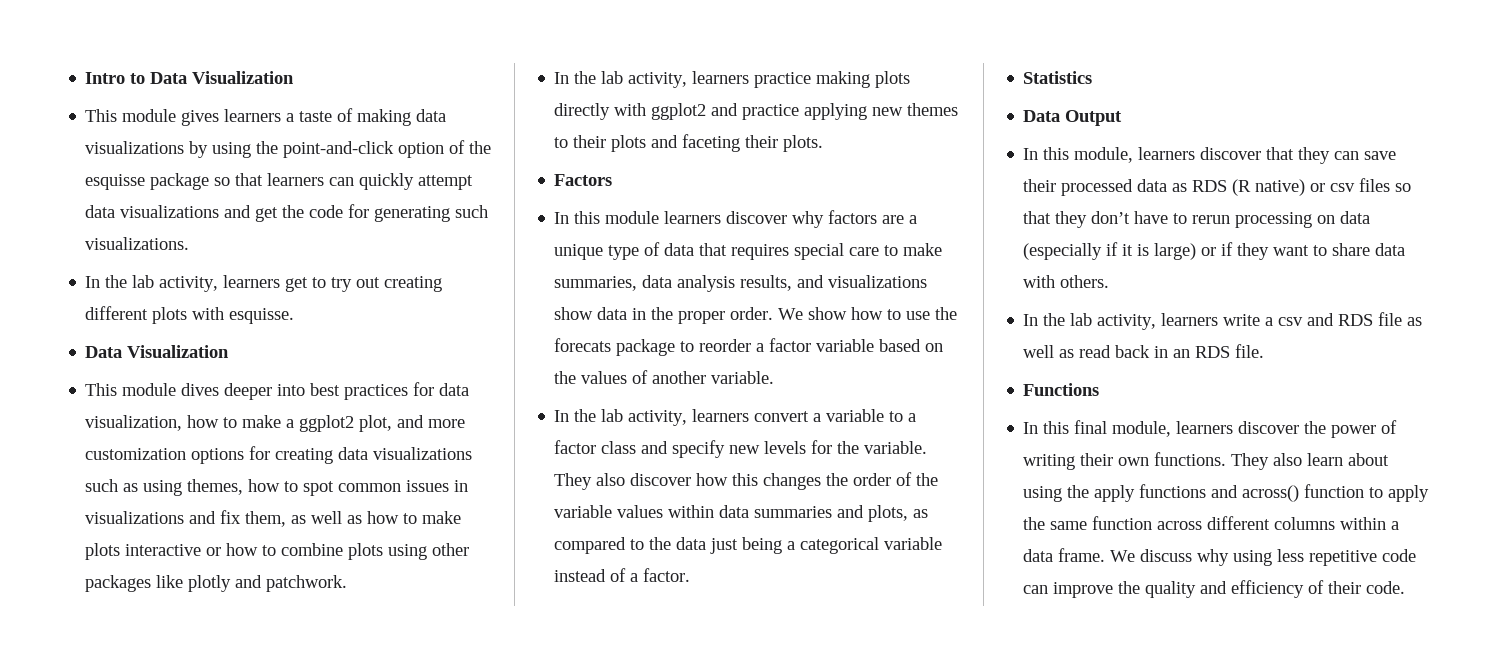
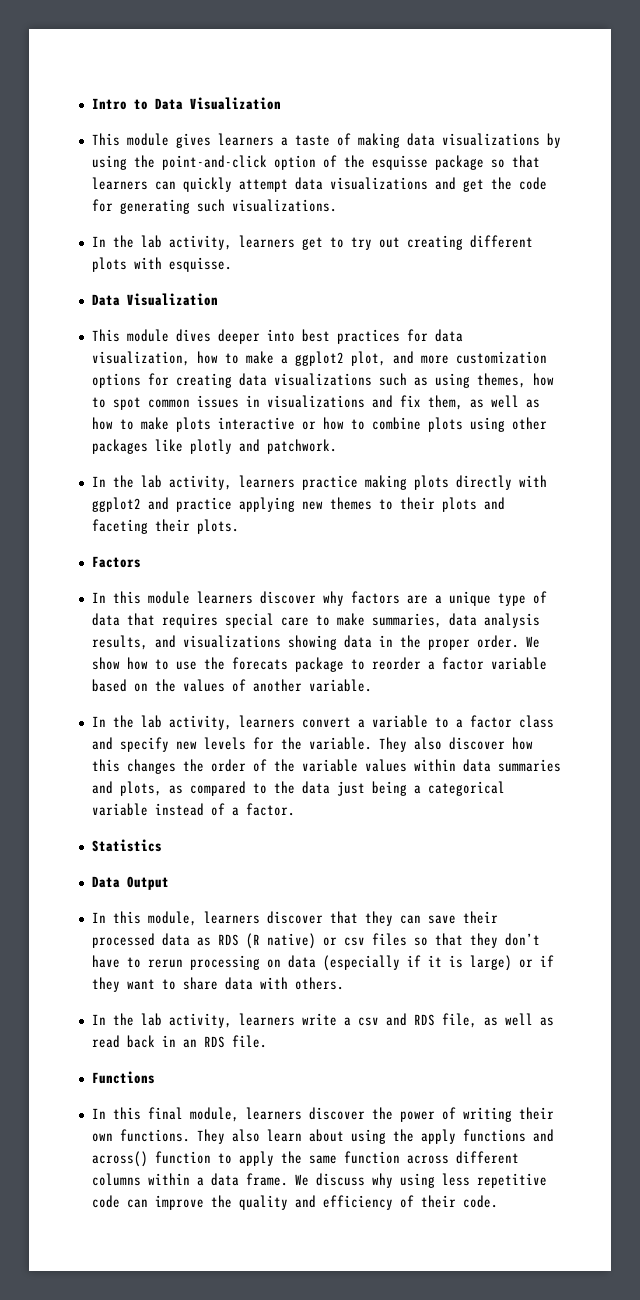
- In this module learners discover why factors are a unique type of data that requires special care to make summaries, data analysis results, and visualizations show data in the proper order.
+ In this module learners discover why factors are a unique type of data that requires special care to make summaries, data analysis results, and visualizations showing data in the proper order.
- In the lab activity, learners write a csv and RDS file as well as read back in an RDS file.
+ In the lab activity, learners write a csv and RDS file, as well as read back in an RDS file.

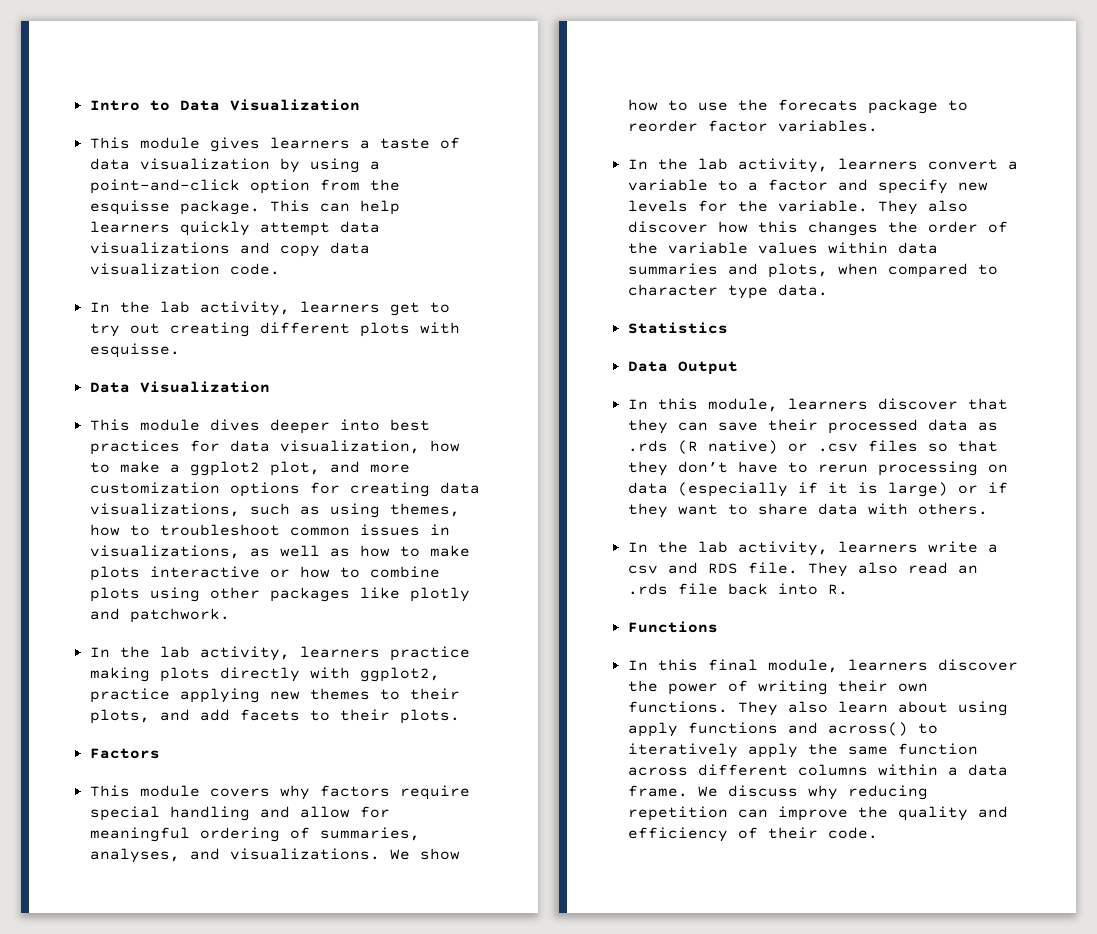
- This module gives learners a taste of making data visualizations by using the point-and-click option of the esquisse package so that learners can quickly attempt data visualizations and get the code for generating such visualizations.
+ This module gives learners a taste of data visualization by using a point-and-click option from the esquisse package. This can help learners quickly attempt data visualizations and copy data visualization code.
- This module dives deeper into best practices for data visualization, how to make a ggplot2 plot, and more customization options for creating data visualizations such as using themes, how to spot common issues in visualizations and fix them, as well as how to make plots interactive or how to combine plots using other packages like plotly and patchwork.
+ This module dives deeper into best practices for data visualization, how to make a ggplot2 plot, and more customization options for creating data visualizations, such as using themes, how to troubleshoot common issues in visualizations, as well as how to make plots interactive or how to combine plots using other packages like plotly and patchwork.
- In the lab activity, learners practice making plots directly with ggplot2 and practice applying new themes to their plots and faceting their plots.
+ In the lab activity, learners practice making plots directly with ggplot2, practice applying new themes to their plots, and add facets to their plots.
  Factors
- In this module learners discover why factors are a unique type of data that requires special care to make summaries, data analysis results, and visualizations showing data in the proper order.
+ This module covers why factors require special handling and allow for meaningful ordering of summaries, analyses, and visualizations.
- We show how to use the forecats package to reorder a factor variable based on the values of another variable.
+ We show how to use the forecats package to reorder factor variables.
- In the lab activity, learners convert a variable to a factor class and specify new levels for the variable.
+ In the lab activity, learners convert a variable to a factor and specify new levels for the variable.
- They also discover how this changes the order of the variable values within data summaries and plots, as compared to the data just being a categorical variable instead of a factor.
+ They also discover how this changes the order of the variable values within data summaries and plots, when compared to character type data.
- In this module, learners discover that they can save their processed data as RDS (R native) or csv files so that they don’t have to rerun processing on data (especially if it is large) or if they want to share data with others.
+ In this module, learners discover that they can save their processed data as .rds (R native) or .csv files so that they don’t have to rerun processing on data (especially if it is large) or if they want to share data with others.
- In the lab activity, learners write a csv and RDS file, as well as read back in an RDS file.
+ In the lab activity, learners write a csv and RDS file. They also read an .rds file back into R.
- They also learn about using the apply functions and across() function to apply the same function across different columns within a data frame.
+ They also learn about using apply functions and across() to iteratively apply the same function across different columns within a data frame.
- We discuss why using less repetitive code can improve the quality and efficiency of their code.
+ We discuss why reducing repetition can improve the quality and efficiency of their code.

